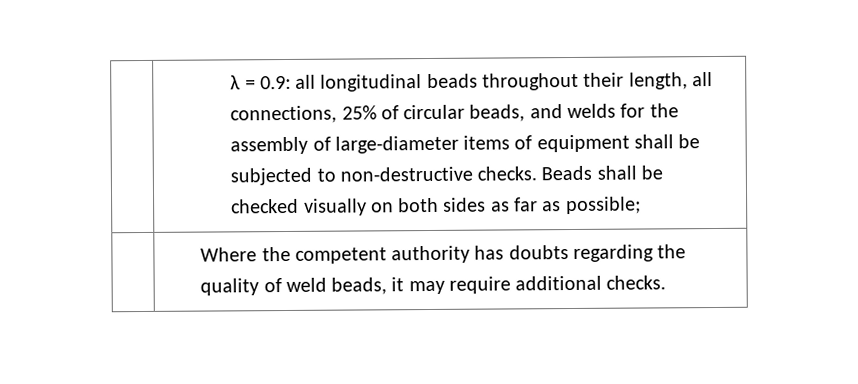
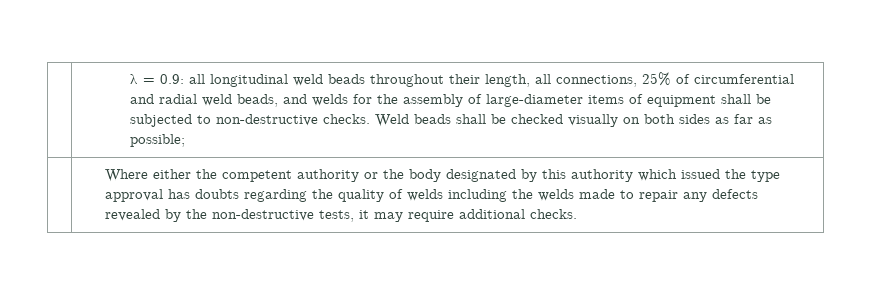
- λ = 0.9: all longitudinal beads throughout their length, all connections, 25% of circular beads, and welds for the assembly of large-diameter items of equipment shall be subjected to non-destructive checks.
+ λ = 0.9: all longitudinal weld beads throughout their length, all connections, 25% of circumferential and radial weld beads, and welds for the assembly of large-diameter items of equipment shall be subjected to non-destructive checks.
- Beads shall be checked visually on both sides as far as possible;
+ Weld beads shall be checked visually on both sides as far as possible;
- Where the competent authority has doubts regarding the quality of weld beads, it may require additional checks.
+ Where either the competent authority or the body designated by this authority which issued the type approval has doubts regarding the quality of welds including the welds made to repair any defects revealed by the non-destructive tests, it may require additional checks.

